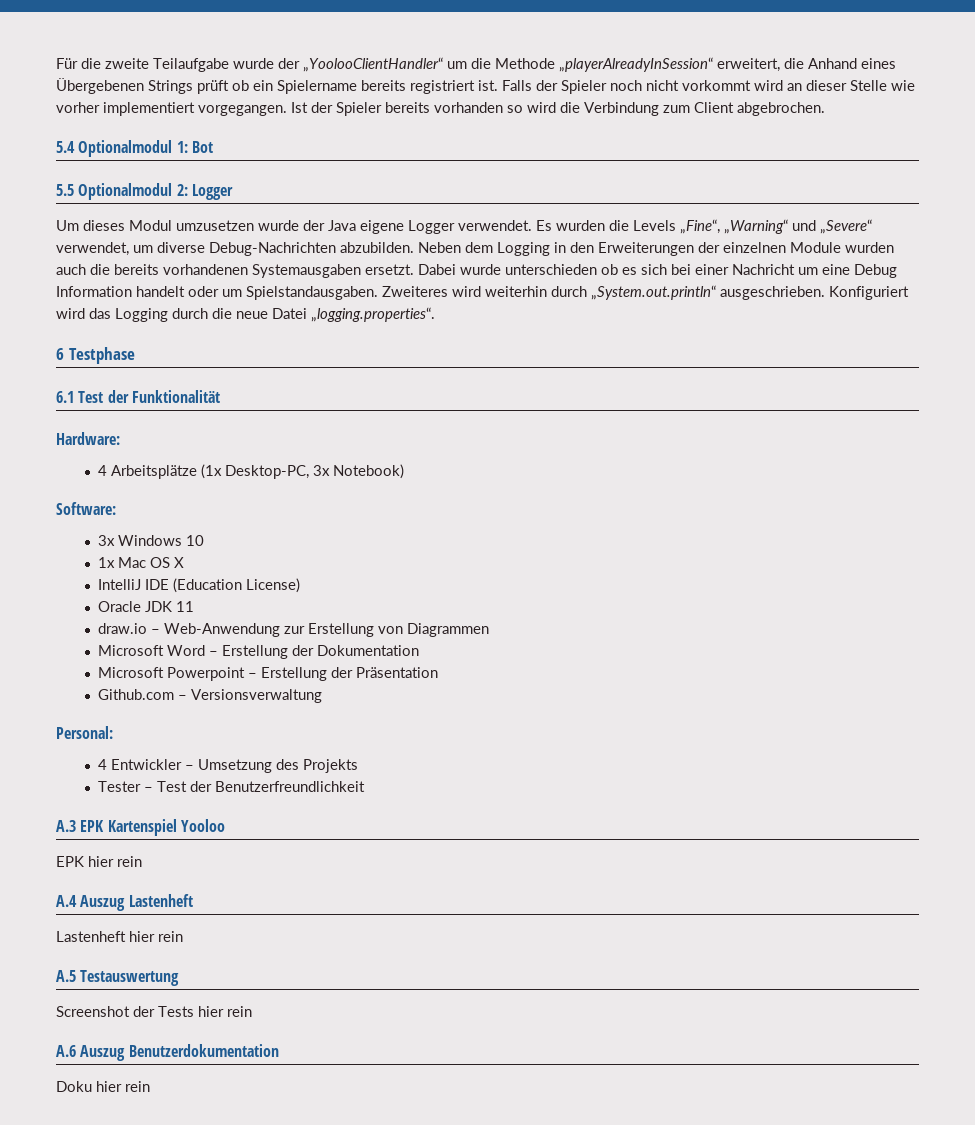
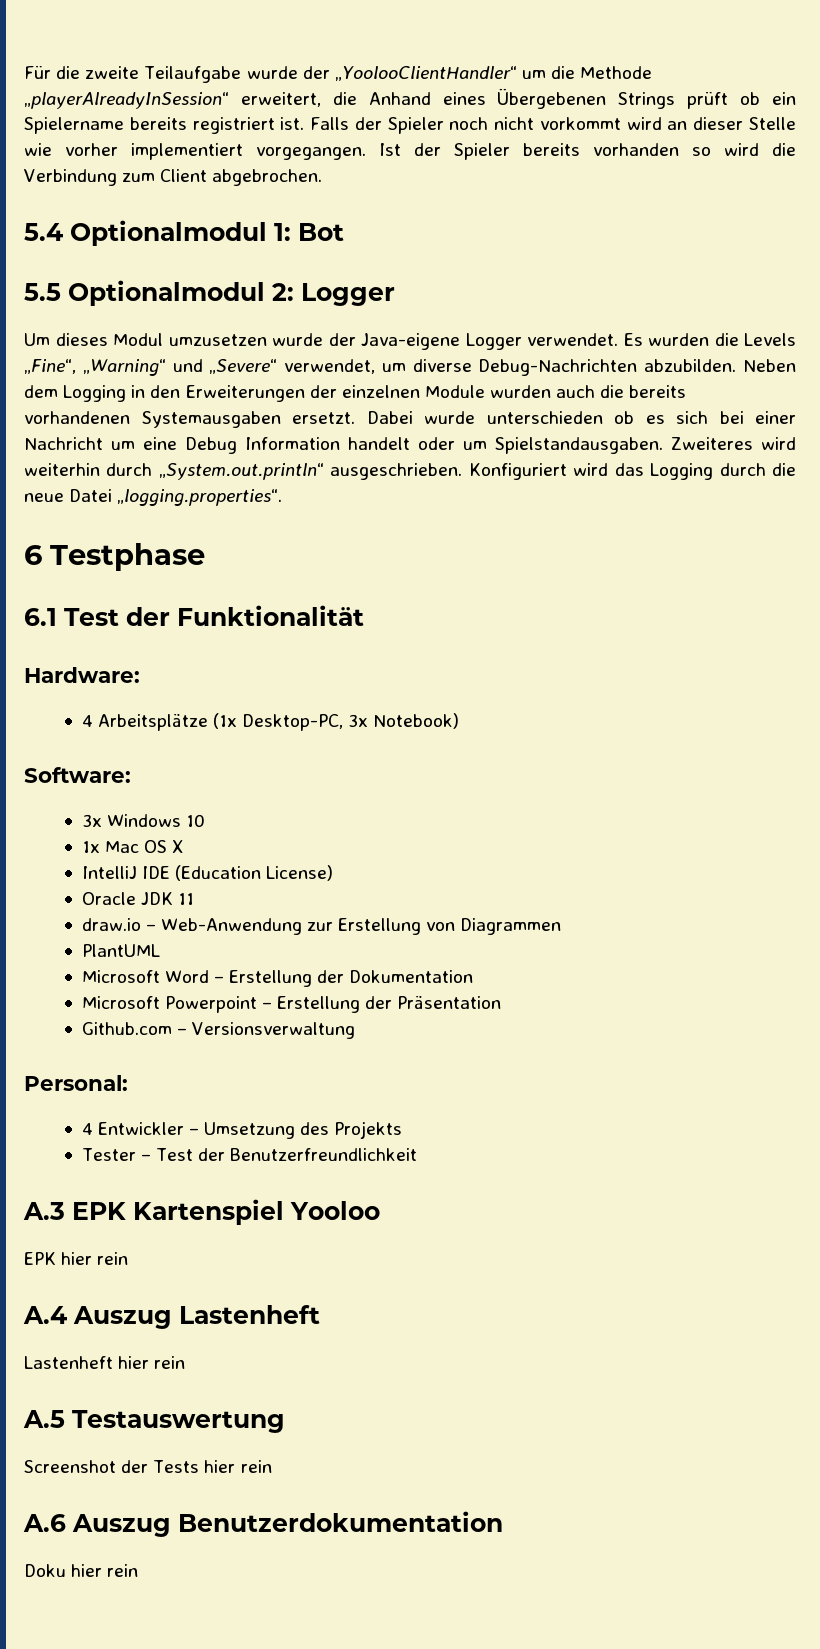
- Um dieses Modul umzusetzen wurde der Java eigene Logger verwendet.
+ Um dieses Modul umzusetzen wurde der Java-eigene Logger verwendet.
+ PlantUML

